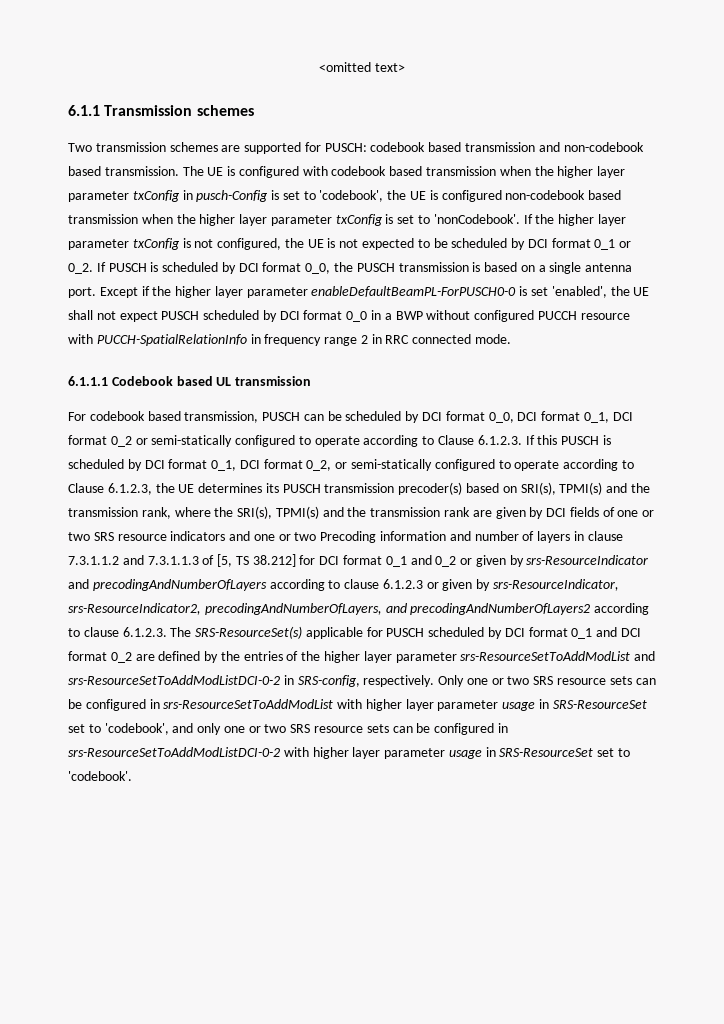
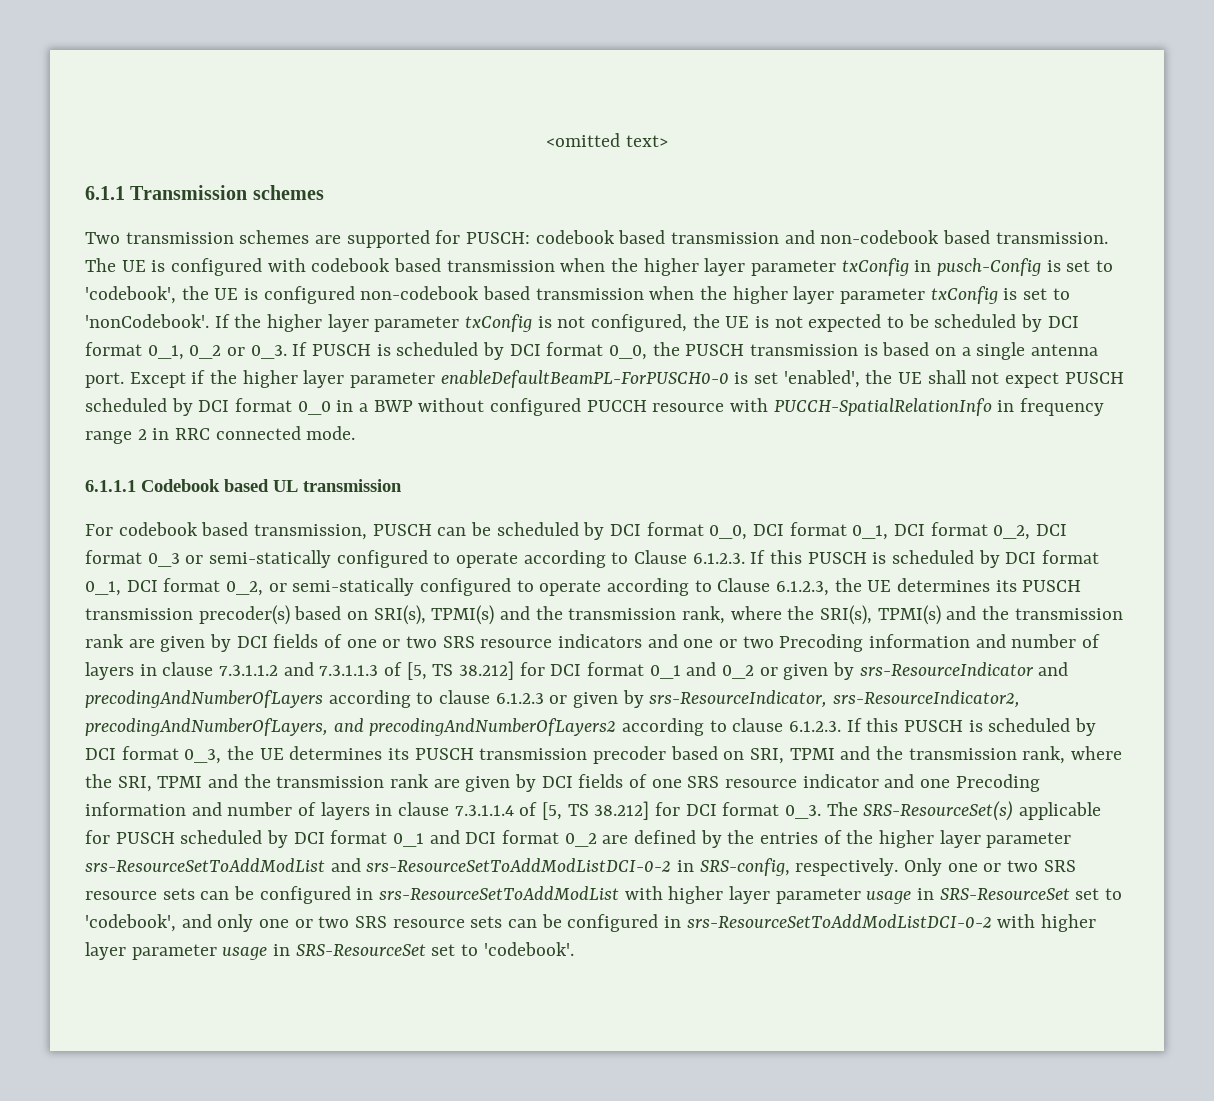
- If the higher layer parameter txConfig is not configured, the UE is not expected to be scheduled by DCI format 0_1 or 0_2.
+ If the higher layer parameter txConfig is not configured, the UE is not expected to be scheduled by DCI format 0_1, 0_2 or 0_3.
- For codebook based transmission, PUSCH can be scheduled by DCI format 0_0, DCI format 0_1, DCI format 0_2 or semi-statically configured to operate according to Clause 6.1.2.3. If this PUSCH is scheduled by DCI format 0_1, DCI format 0_2, or semi-statically configured to operate according to Clause 6.1.2.3, the UE determines its PUSCH transmission precoder(s) based on SRI(s), TPMI(s) and the transmission rank, where the SRI(s), TPMI(s) and the transmission rank are given by DCI fields of one or two SRS resource indicators and one or two Precoding information and number of layers in clause 7.3.1.1.2 and 7.3.1.1.3 of [5, TS 38.212] for DCI format 0_1 and 0_2 or given by srs-ResourceIndicator and precodingAndNumberOfLayers according to clause 6.1.2.3 or given by srs-ResourceIndicator, srs-ResourceIndicator2, precodingAndNumberOfLayers, and precodingAndNumberOfLayers2 according to clause 6.1.2.3. The SRS-ResourceSet(s) applicable for PUSCH scheduled by DCI format 0_1 and DCI format 0_2 are defined by the entries of the higher layer parameter srs-ResourceSetToAddModList and srs-ResourceSetToAddModListDCI-0-2 in SRS-config, respectively.
+ For codebook based transmission, PUSCH can be scheduled by DCI format 0_0, DCI format 0_1, DCI format 0_2, DCI format 0_3 or semi-statically configured to operate according to Clause 6.1.2.3. If this PUSCH is scheduled by DCI format 0_1, DCI format 0_2, or semi-statically configured to operate according to Clause 6.1.2.3, the UE determines its PUSCH transmission precoder(s) based on SRI(s), TPMI(s) and the transmission rank, where the SRI(s), TPMI(s) and the transmission rank are given by DCI fields of one or two SRS resource indicators and one or two Precoding information and number of layers in clause 7.3.1.1.2 and 7.3.1.1.3 of [5, TS 38.212] for DCI format 0_1 and 0_2 or given by srs-ResourceIndicator and precodingAndNumberOfLayers according to clause 6.1.2.3 or given by srs-ResourceIndicator, srs-ResourceIndicator2, precodingAndNumberOfLayers, and precodingAndNumberOfLayers2 according to clause 6.1.2.3. If this PUSCH is scheduled by DCI format 0_3, the UE determines its PUSCH transmission precoder based on SRI, TPMI and the transmission rank, where the SRI, TPMI and the transmission rank are given by DCI fields of one SRS resource indicator and one Precoding information and number of layers in clause 7.3.1.1.4 of [5, TS 38.212] for DCI format 0_3. The SRS-ResourceSet(s) applicable for PUSCH scheduled by DCI format 0_1 and DCI format 0_2 are defined by the entries of the higher layer parameter srs-ResourceSetToAddModList and srs-ResourceSetToAddModListDCI-0-2 in SRS-config, respectively.

